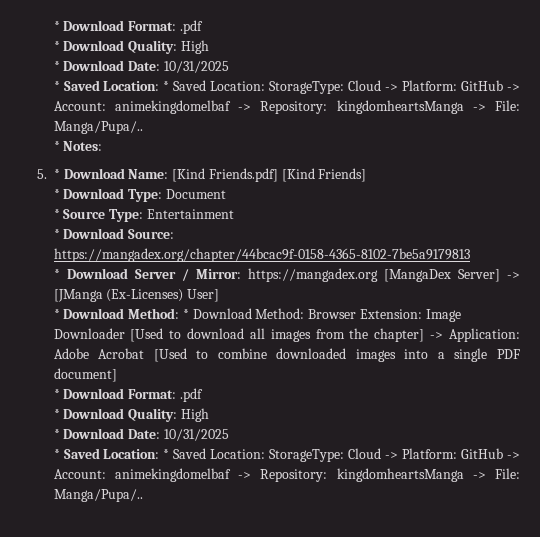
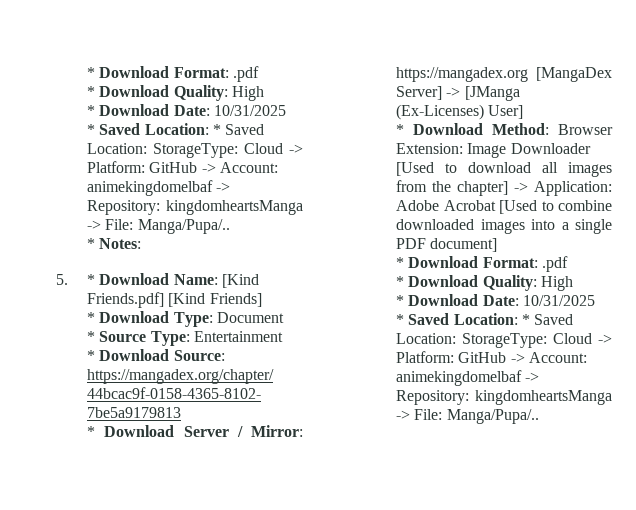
- * Download Method: * Download Method: Browser Extension: Image Downloader [Used to download all images from the chapter] -> Application: Adobe Acrobat [Used to combine downloaded images into a single PDF document]
+ * Download Method: Browser Extension: Image Downloader [Used to download all images from the chapter] -> Application: Adobe Acrobat [Used to combine downloaded images into a single PDF document]

